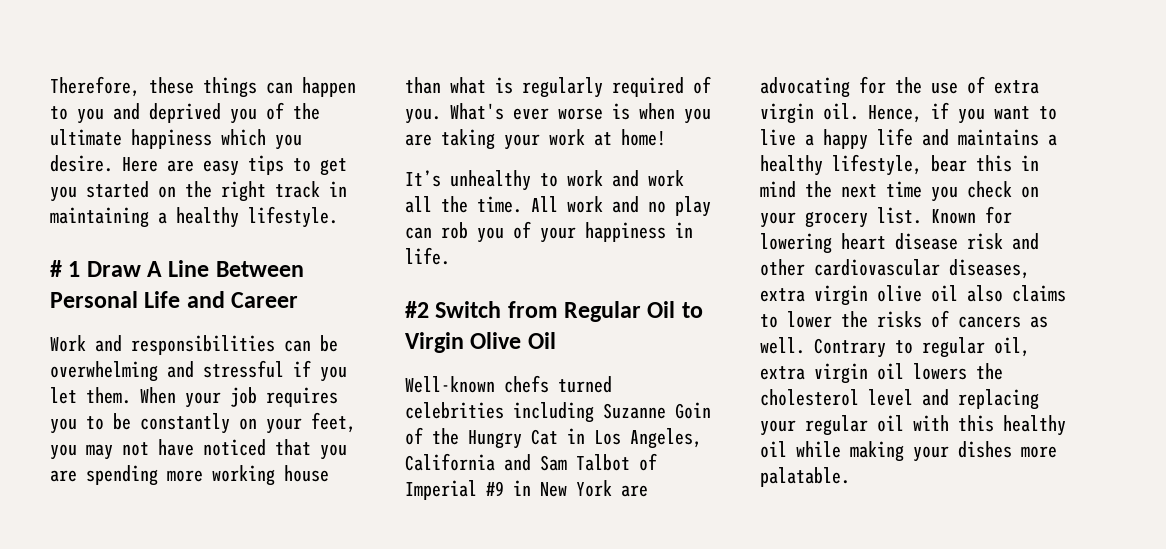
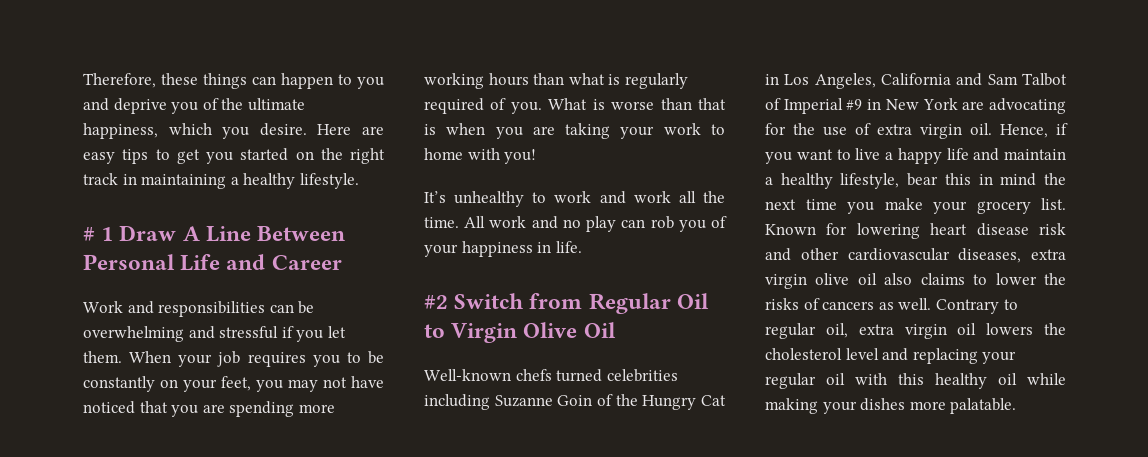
- Therefore, these things can happen to you and deprived you of the ultimate happiness which you desire.
+ Therefore, these things can happen to you and deprive you of the ultimate happiness, which you desire.
- When your job requires you to be constantly on your feet, you may not have noticed that you are spending more working house than what is regularly required of you.
+ When your job requires you to be constantly on your feet, you may not have noticed that you are spending more working hours than what is regularly required of you.
- What's ever worse is when you are taking your work at home!
+ What is worse than that is when you are taking your work to home with you!
- Hence, if you want to live a happy life and maintains a healthy lifestyle, bear this in mind the next time you check on your grocery list.
+ Hence, if you want to live a happy life and maintain a healthy lifestyle, bear this in mind the next time you make your grocery list.

